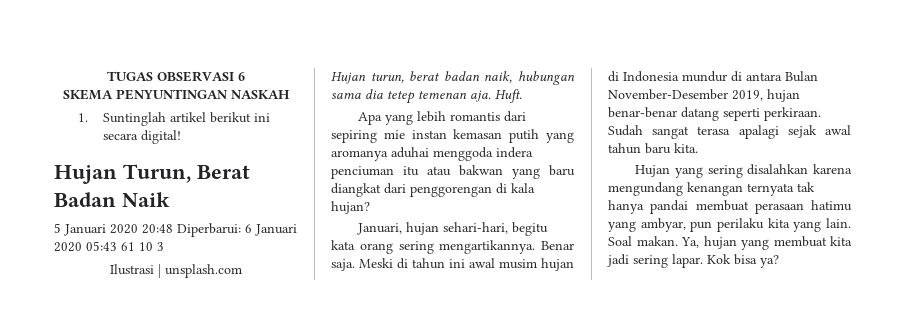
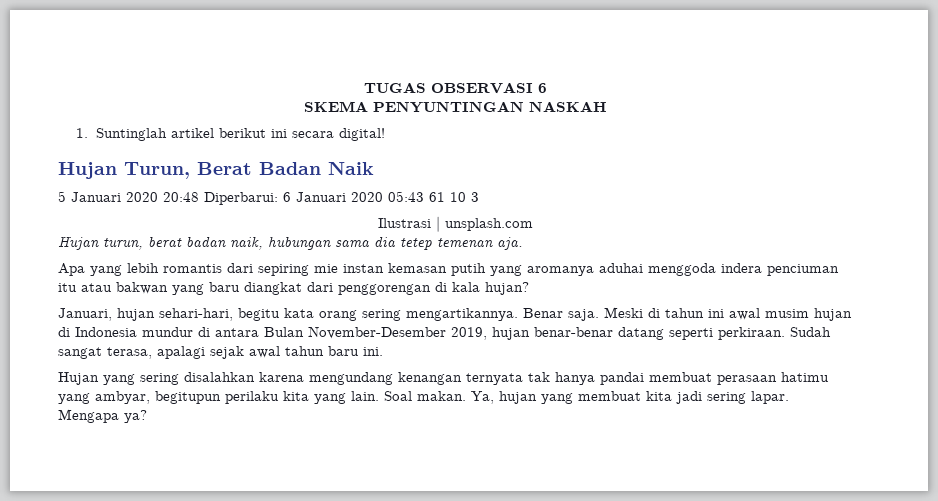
- Huft.
- Sudah sangat terasa apalagi sejak awal tahun baru kita.
+ Sudah sangat terasa, apalagi sejak awal tahun baru ini.
- Hujan yang sering disalahkan karena mengundang kenangan ternyata tak hanya pandai membuat perasaan hatimu yang ambyar, pun perilaku kita yang lain.
+ Hujan yang sering disalahkan karena mengundang kenangan ternyata tak hanya pandai membuat perasaan hatimu yang ambyar, begitupun perilaku kita yang lain.
- Kok bisa ya?
+ Mengapa ya?

